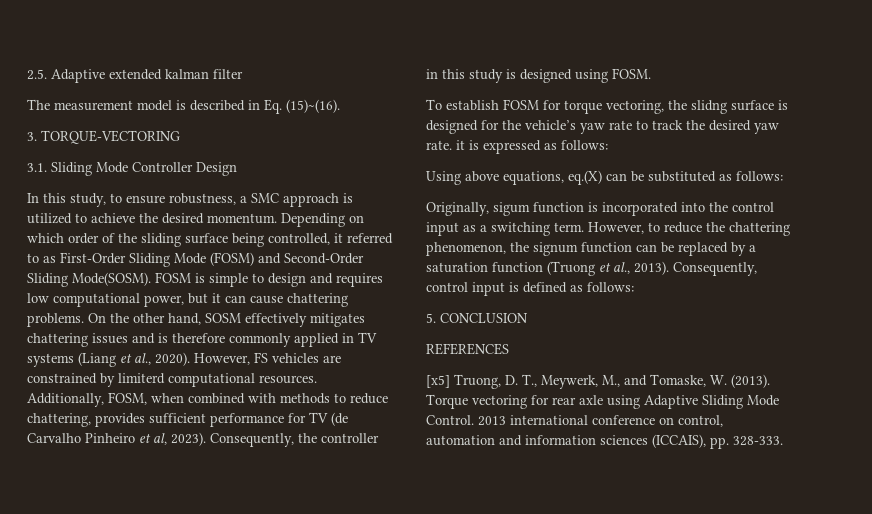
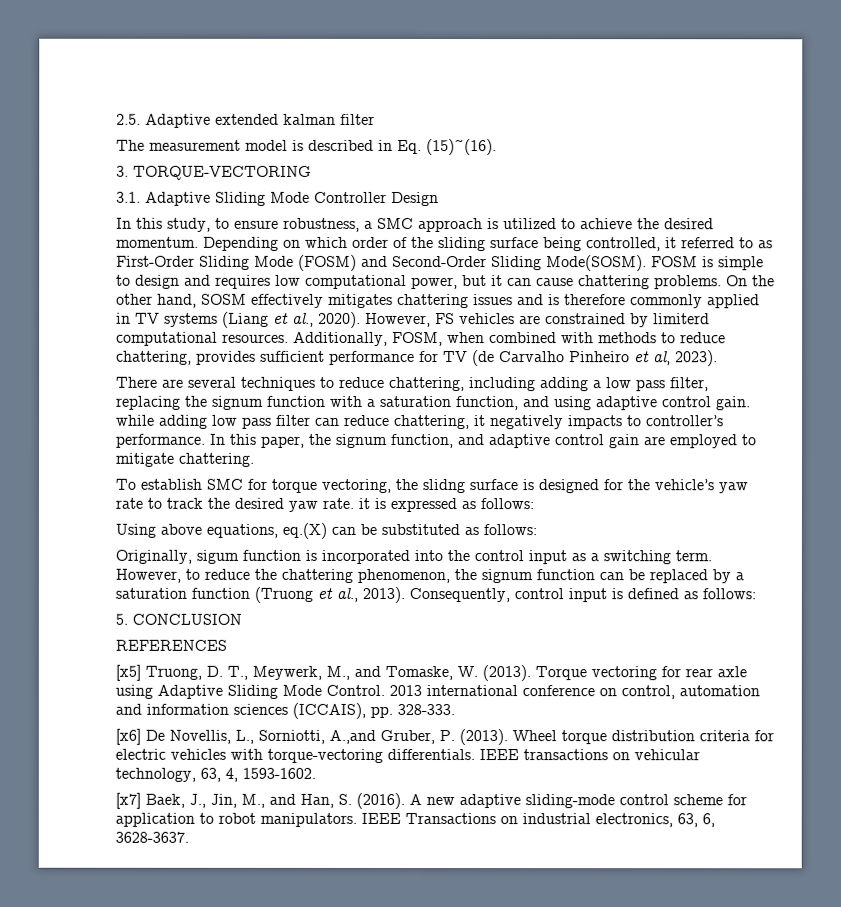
- 3.1. Sliding Mode Controller Design
+ 3.1. Adaptive Sliding Mode Controller Design
- Additionally, FOSM, when combined with methods to reduce chattering, provides sufficient performance for TV (de Carvalho Pinheiro et al, 2023). Consequently, the controller in this study is designed using FOSM.
+ Additionally, FOSM, when combined with methods to reduce chattering, provides sufficient performance for TV (de Carvalho Pinheiro et al, 2023).
+ There are several techniques to reduce chattering, including adding a low pass filter, replacing the signum function with a saturation function, and using adaptive control gain. while adding low pass filter can reduce chattering, it negatively impacts to controller’s performance. In this paper, the signum function, and adaptive control gain are employed to mitigate chattering.
- To establish FOSM for torque vectoring, the slidng surface is designed for the vehicle’s yaw rate to track the desired yaw rate. it is expressed as follows:
+ To establish SMC for torque vectoring, the slidng surface is designed for the vehicle’s yaw rate to track the desired yaw rate. it is expressed as follows:
+ [x6] De Novellis, L., Sorniotti, A.,and Gruber, P. (2013). Wheel torque distribution criteria for electric vehicles with torque-vectoring differentials. IEEE transactions on vehicular technology, 63, 4, 1593-1602.
+ [x7] Baek, J., Jin, M., and Han, S. (2016). A new adaptive sliding-mode control scheme for application to robot manipulators. IEEE Transactions on industrial electronics, 63, 6, 3628-3637.

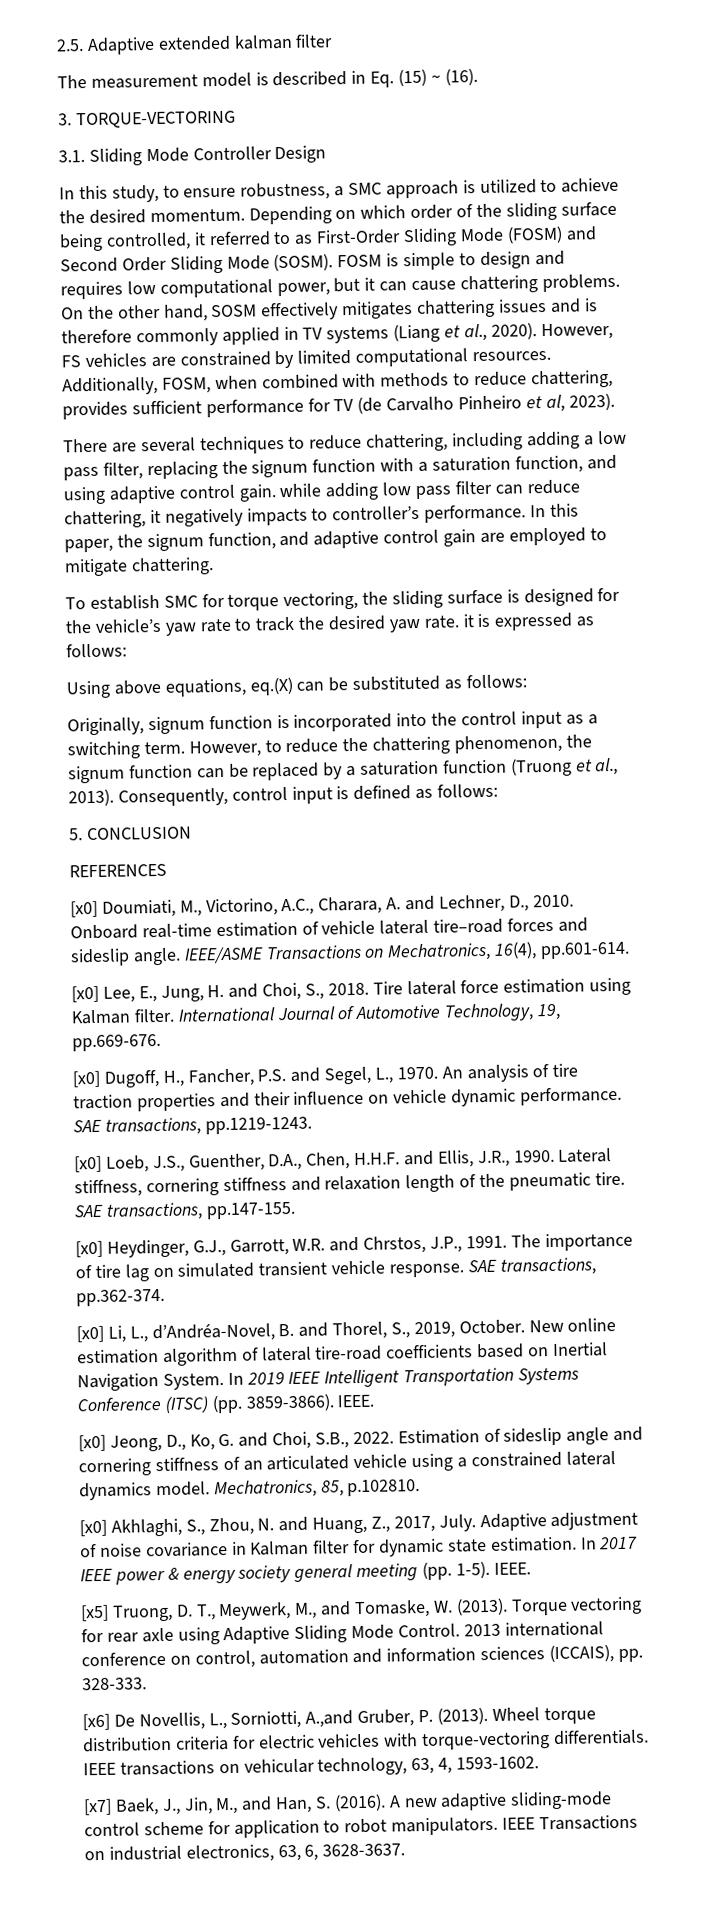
- The measurement model is described in Eq. (15)~(16).
+ The measurement model is described in Eq. (15) ~ (16).
- 3.1. Adaptive Sliding Mode Controller Design
+ 3.1. Sliding Mode Controller Design
- Depending on which order of the sliding surface being controlled, it referred to as First-Order Sliding Mode (FOSM) and Second-Order Sliding Mode(SOSM).
+ Depending on which order of the sliding surface being controlled, it referred to as First-Order Sliding Mode (FOSM) and Second Order Sliding Mode (SOSM).
- However, FS vehicles are constrained by limiterd computational resources.
+ However, FS vehicles are constrained by limited computational resources.
- To establish SMC for torque vectoring, the slidng surface is designed for the vehicle’s yaw rate to track the desired yaw rate. it is expressed as follows:
+ To establish SMC for torque vectoring, the sliding surface is designed for the vehicle’s yaw rate to track the desired yaw rate. it is expressed as follows:
- Originally, sigum function is incorporated into the control input as a switching term.
+ Originally, signum function is incorporated into the control input as a switching term.
+ [x0] Doumiati, M., Victorino, A.C., Charara, A. and Lechner, D., 2010. Onboard real-time estimation of vehicle lateral tire–road forces and sideslip angle. IEEE/ASME Transactions on Mechatronics, 16(4), pp.601-614.
+ [x0] Lee, E., Jung, H. and Choi, S., 2018. Tire lateral force estimation using Kalman filter. International Journal of Automotive Technology, 19, pp.669-676.
+ [x0] Dugoff, H., Fancher, P.S. and Segel, L., 1970. An analysis of tire traction properties and their influence on vehicle dynamic performance. SAE transactions, pp.1219-1243.
+ [x0] Loeb, J.S., Guenther, D.A., Chen, H.H.F. and Ellis, J.R., 1990. Lateral stiffness, cornering stiffness and relaxation length of the pneumatic tire. SAE transactions, pp.147-155.
+ [x0] Heydinger, G.J., Garrott, W.R. and Chrstos, J.P., 1991. The importance of tire lag on simulated transient vehicle response. SAE transactions, pp.362-374.
+ [x0] Li, L., d’Andréa-Novel, B. and Thorel, S., 2019, October. New online estimation algorithm of lateral tire-road coefficients based on Inertial Navigation System. In 2019 IEEE Intelligent Transportation Systems Conference (ITSC) (pp. 3859-3866). IEEE.
+ [x0] Jeong, D., Ko, G. and Choi, S.B., 2022. Estimation of sideslip angle and cornering stiffness of an articulated vehicle using a constrained lateral dynamics model. Mechatronics, 85, p.102810.
+ [x0] Akhlaghi, S., Zhou, N. and Huang, Z., 2017, July. Adaptive adjustment of noise covariance in Kalman filter for dynamic state estimation. In 2017 IEEE power & energy society general meeting (pp. 1-5). IEEE.

